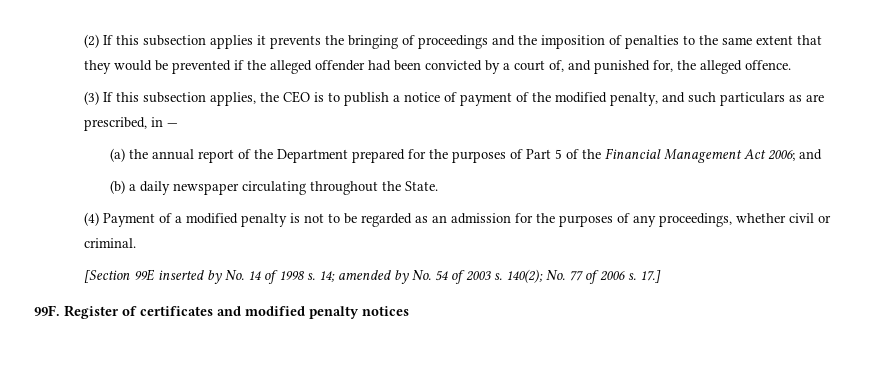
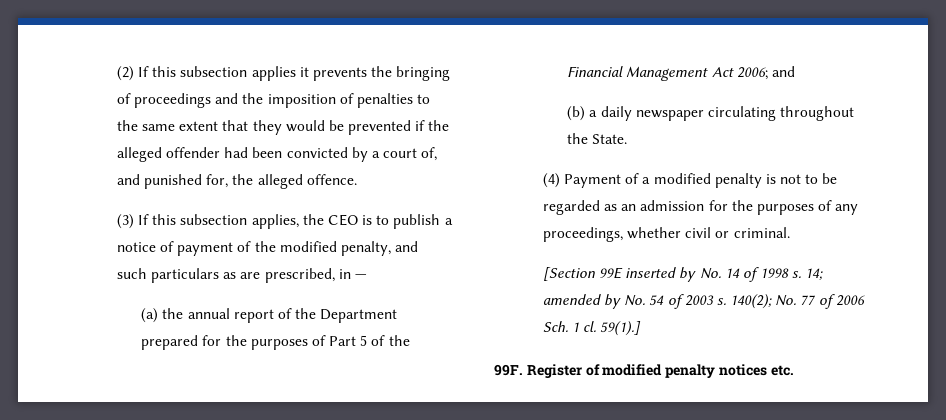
- 140(2); No. 77 of 2006 s. 17.]
+ 140(2); No. 77 of 2006 Sch. 1 cl. 59(1).]
- Register of certificates and modified penalty notices
+ Register of modified penalty notices etc.

